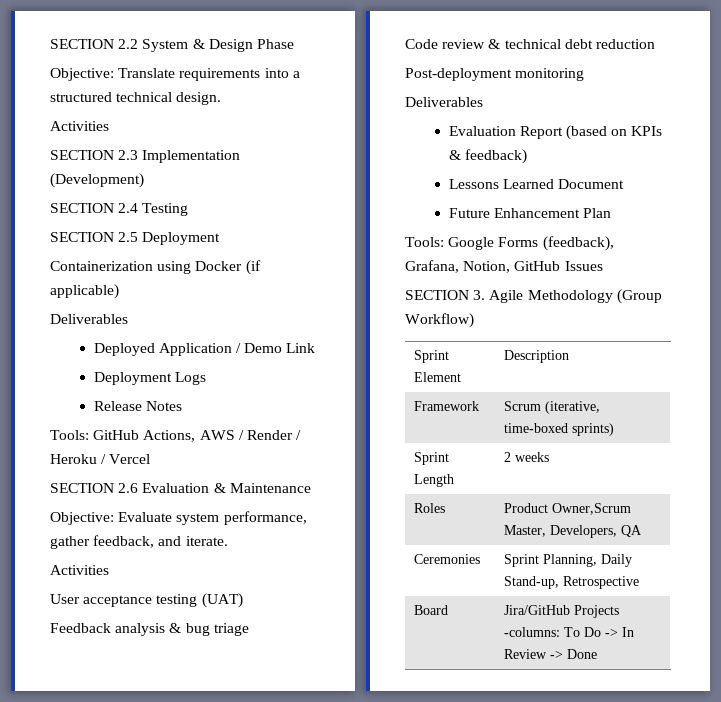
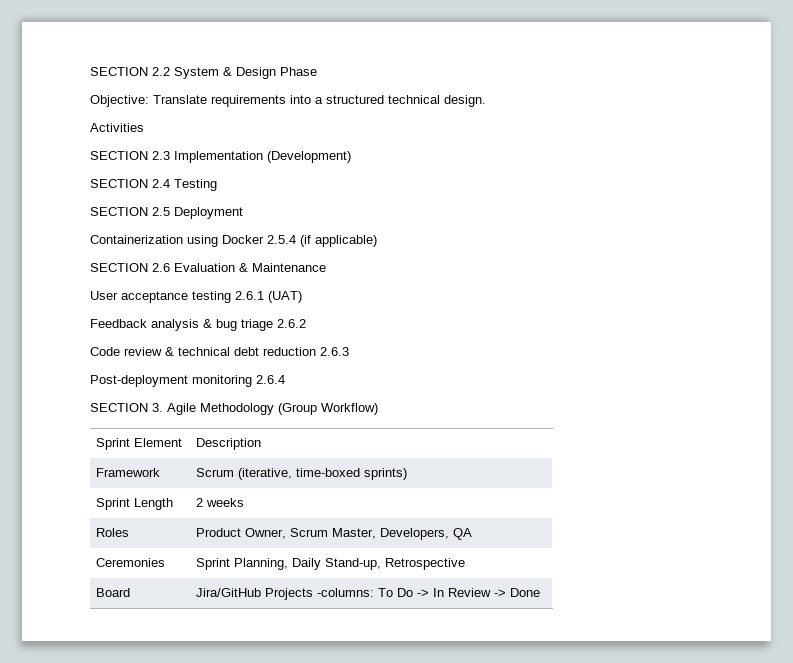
- Containerization using Docker (if applicable)
- Deliverables
- Deployed Application / Demo Link
- Deployment Logs
- Release Notes
- Tools: GitHub Actions, AWS / Render / Heroku / Vercel
+ Containerization using Docker 2.5.4 (if applicable)
- Objective: Evaluate system performance, gather feedback, and iterate.
- Activities
- User acceptance testing (UAT)
+ User acceptance testing 2.6.1 (UAT)
- Feedback analysis & bug triage
+ Feedback analysis & bug triage 2.6.2
- Code review & technical debt reduction
+ Code review & technical debt reduction 2.6.3
- Post-deployment monitoring
- Deliverables
- Evaluation Report (based on KPIs & feedback)
- Lessons Learned Document
- Future Enhancement Plan
- Tools: Google Forms (feedback), Grafana, Notion, GitHub Issues
+ Post-deployment monitoring 2.6.4
- Roles | Product Owner,Scrum Master, Developers, QA
+ Roles | Product Owner, Scrum Master, Developers, QA

